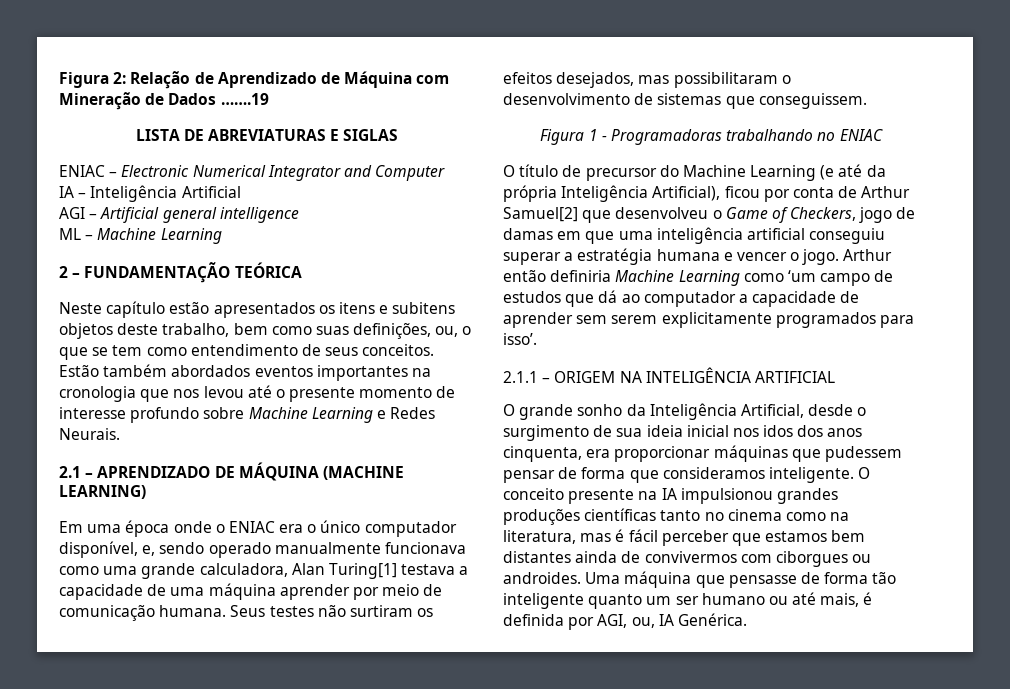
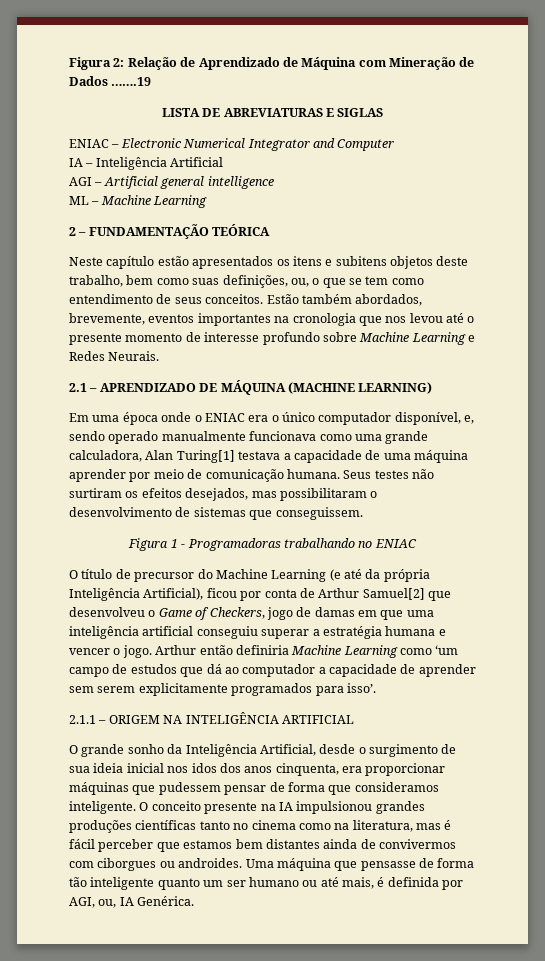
- Estão também abordados eventos importantes na cronologia que nos levou até o presente momento de interesse profundo sobre Machine Learning e Redes Neurais.
+ Estão também abordados, brevemente, eventos importantes na cronologia que nos levou até o presente momento de interesse profundo sobre Machine Learning e Redes Neurais.

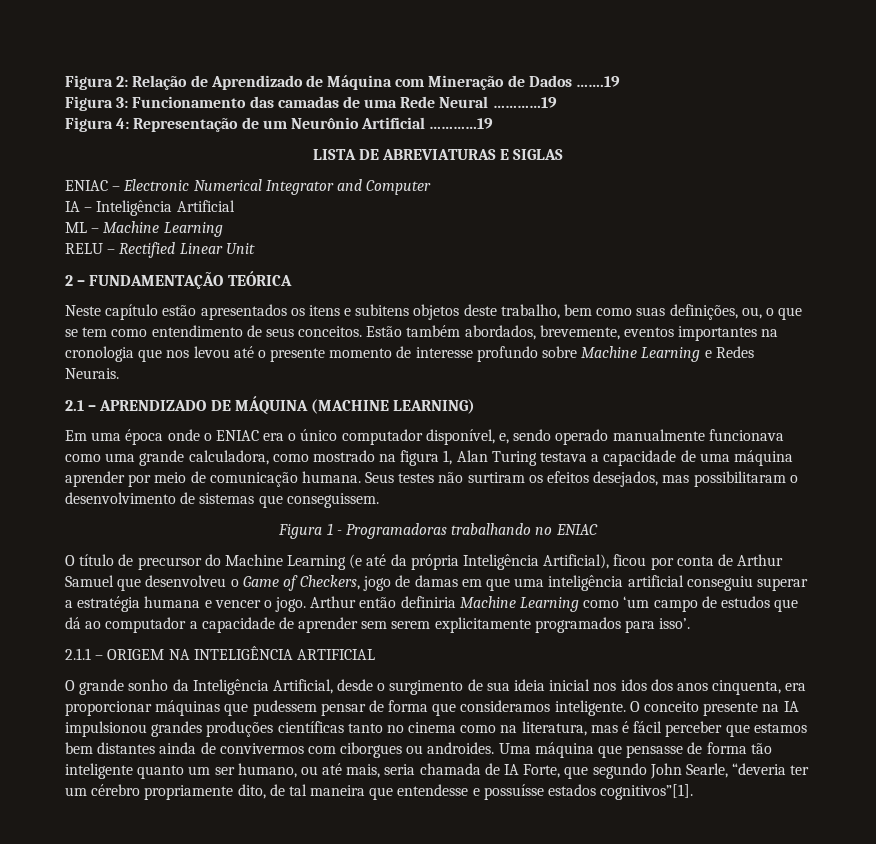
+ Figura 3: Funcionamento das camadas de uma Rede Neural …………19
+ Figura 4: Representação de um Neurônio Artificial …………19
- AGI – Artificial general intelligence
+ RELU – Rectified Linear Unit
- Em uma época onde o ENIAC era o único computador disponível, e, sendo operado manualmente funcionava como uma grande calculadora, Alan Turing[1] testava a capacidade de uma máquina aprender por meio de comunicação humana.
+ Em uma época onde o ENIAC era o único computador disponível, e, sendo operado manualmente funcionava como uma grande calculadora, como mostrado na figura 1, Alan Turing testava a capacidade de uma máquina aprender por meio de comunicação humana.
- O título de precursor do Machine Learning (e até da própria Inteligência Artificial), ficou por conta de Arthur Samuel[2] que desenvolveu o Game of Checkers, jogo de damas em que uma inteligência artificial conseguiu superar a estratégia humana e vencer o jogo.
+ O título de precursor do Machine Learning (e até da própria Inteligência Artificial), ficou por conta de Arthur Samuel que desenvolveu o Game of Checkers, jogo de damas em que uma inteligência artificial conseguiu superar a estratégia humana e vencer o jogo.
- Uma máquina que pensasse de forma tão inteligente quanto um ser humano ou até mais, é definida por AGI, ou, IA Genérica.
+ Uma máquina que pensasse de forma tão inteligente quanto um ser humano, ou até mais, seria chamada de IA Forte, que segundo John Searle, “deveria ter um cérebro propriamente dito, de tal maneira que entendesse e possuísse estados cognitivos”[1].

